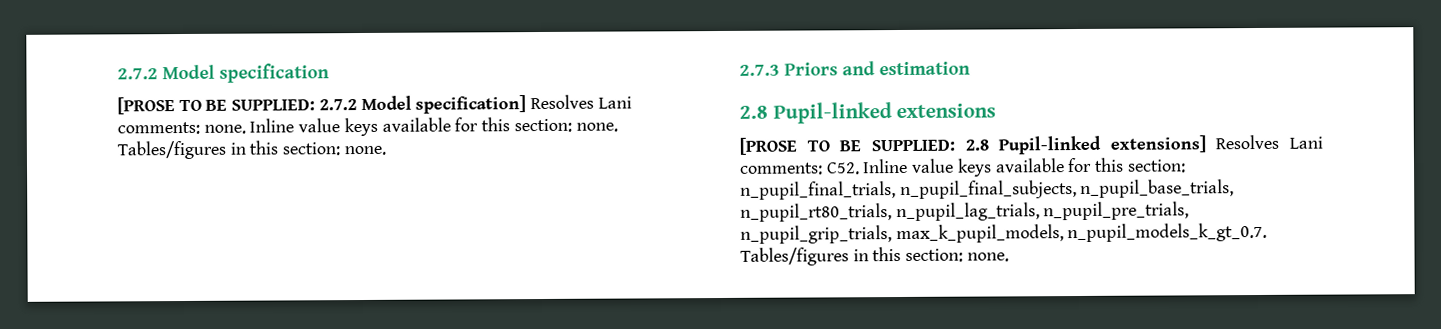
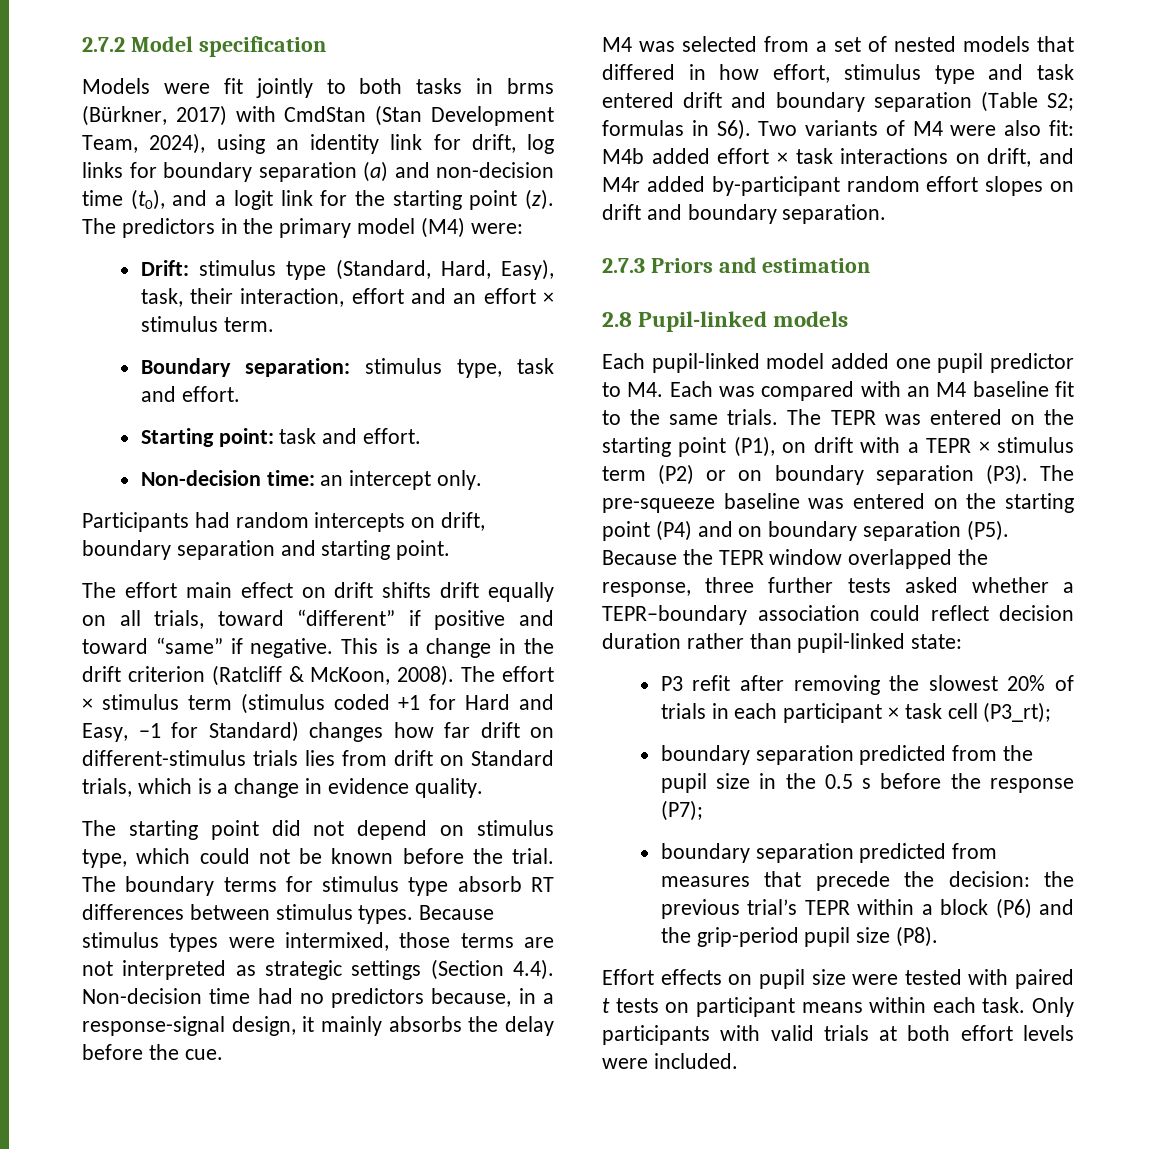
- [PROSE TO BE SUPPLIED: 2.7.2 Model specification] Resolves Lani comments: none. Inline value keys available for this section: none. Tables/figures in this section: none.
+ Models were fit jointly to both tasks in brms (Bürkner, 2017) with CmdStan (Stan Development Team, 2024), using an identity link for drift, log links for boundary separation (a) and non-decision time (t0), and a logit link for the starting point (z). The predictors in the primary model (M4) were:
+ Drift: stimulus type (Standard, Hard, Easy), task, their interaction, effort and an effort × stimulus term.
+ Boundary separation: stimulus type, task and effort.
+ Starting point: task and effort.
+ Non-decision time: an intercept only.
+ Participants had random intercepts on drift, boundary separation and starting point.
+ The effort main effect on drift shifts drift equally on all trials, toward “different” if positive and toward “same” if negative. This is a change in the drift criterion (Ratcliff & McKoon, 2008). The effort × stimulus term (stimulus coded +1 for Hard and Easy, −1 for Standard) changes how far drift on different-stimulus trials lies from drift on Standard trials, which is a change in evidence quality.
+ The starting point did not depend on stimulus type, which could not be known before the trial. The boundary terms for stimulus type absorb RT differences between stimulus types. Because stimulus types were intermixed, those terms are not interpreted as strategic settings (Section 4.4). Non-decision time had no predictors because, in a response-signal design, it mainly absorbs the delay before the cue.
+ M4 was selected from a set of nested models that differed in how effort, stimulus type and task entered drift and boundary separation (Table S2; formulas in S6). Two variants of M4 were also fit: M4b added effort × task interactions on drift, and M4r added by-participant random effort slopes on drift and boundary separation.
- 2.8 Pupil-linked extensions
- [PROSE TO BE SUPPLIED: 2.8 Pupil-linked extensions] Resolves Lani comments: C52. Inline value keys available for this section: n_pupil_final_trials, n_pupil_final_subjects, n_pupil_base_trials, n_pupil_rt80_trials, n_pupil_lag_trials, n_pupil_pre_trials, n_pupil_grip_trials, max_k_pupil_models, n_pupil_models_k_gt_0.7. Tables/figures in this section: none.
+ 2.8 Pupil-linked models
+ Each pupil-linked model added one pupil predictor to M4. Each was compared with an M4 baseline fit to the same trials. The TEPR was entered on the starting point (P1), on drift with a TEPR × stimulus term (P2) or on boundary separation (P3). The pre-squeeze baseline was entered on the starting point (P4) and on boundary separation (P5). Because the TEPR window overlapped the response, three further tests asked whether a TEPR–boundary association could reflect decision duration rather than pupil-linked state:
+ P3 refit after removing the slowest 20% of trials in each participant × task cell (P3_rt);
+ boundary separation predicted from the pupil size in the 0.5 s before the response (P7);
+ boundary separation predicted from measures that precede the decision: the previous trial’s TEPR within a block (P6) and the grip-period pupil size (P8).
+ Effort effects on pupil size were tested with paired t tests on participant means within each task. Only participants with valid trials at both effort levels were included.

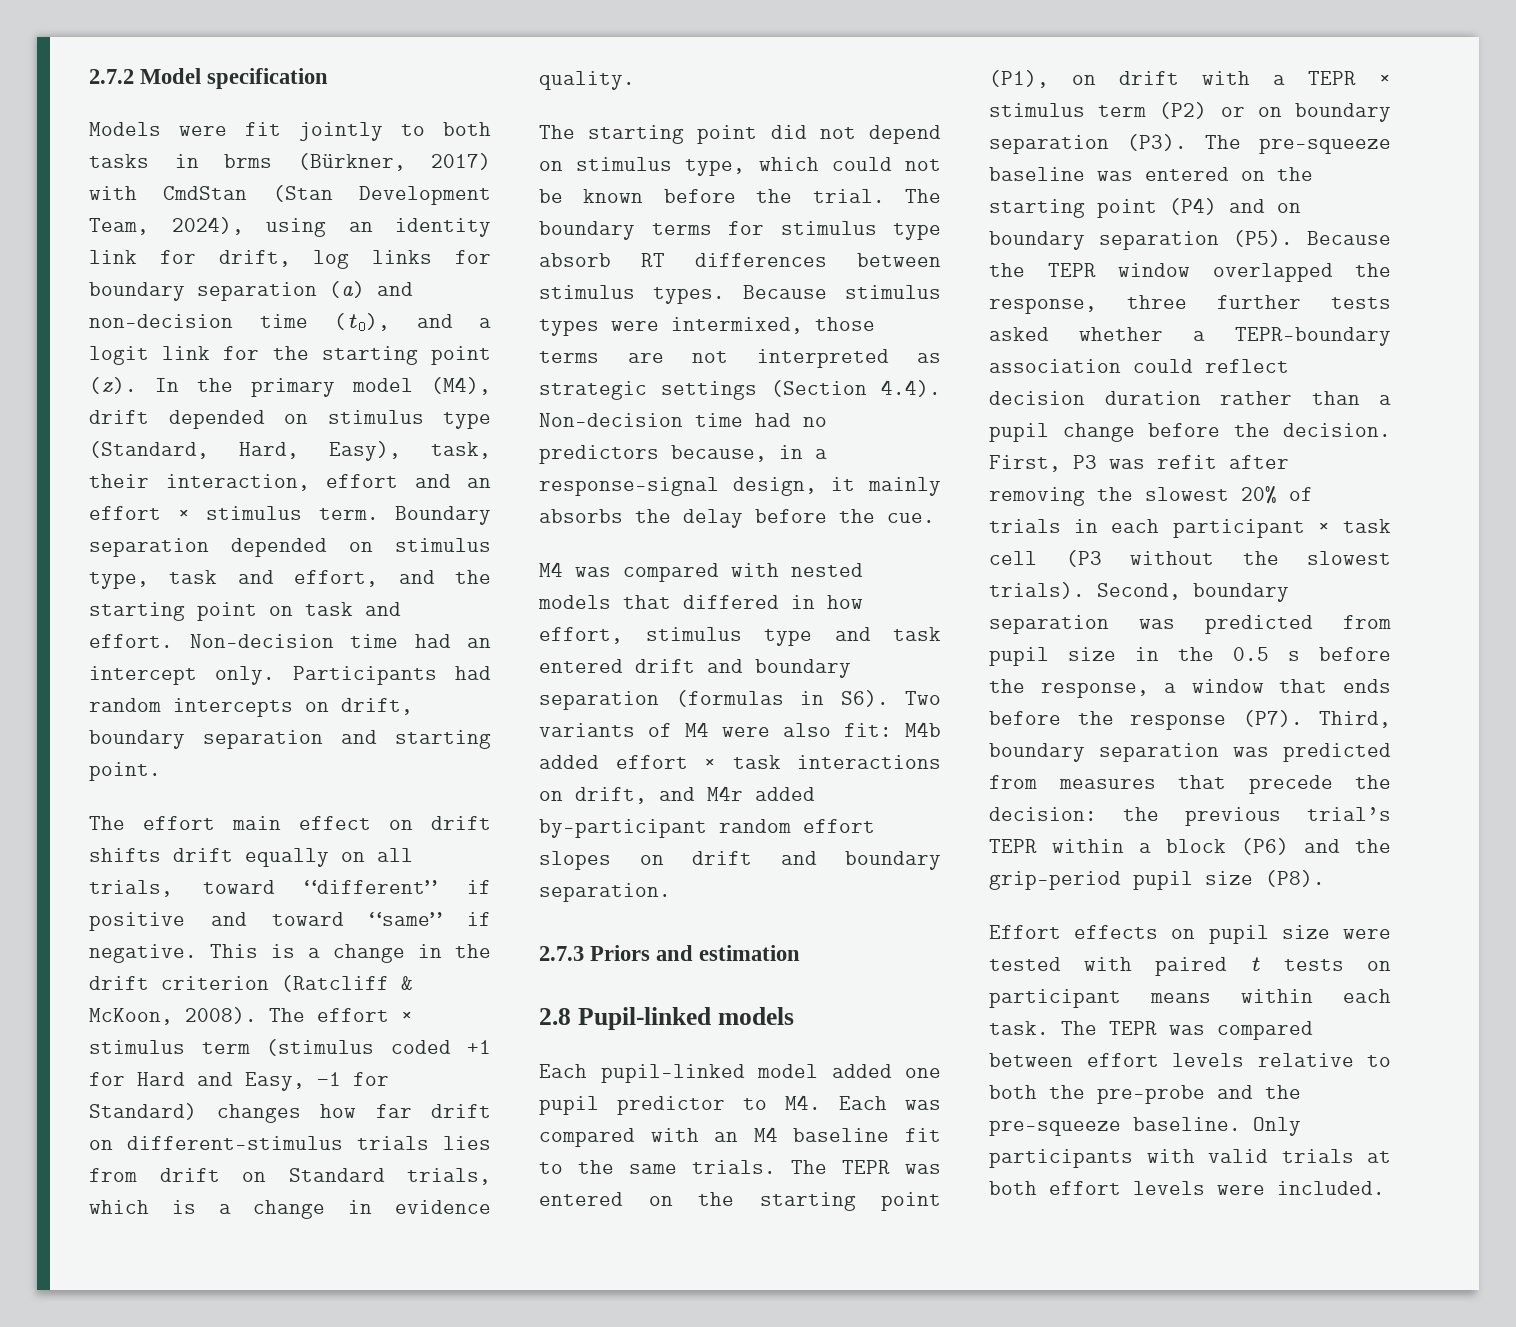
- The predictors in the primary model (M4) were:
- Drift: stimulus type (Standard, Hard, Easy), task, their interaction, effort and an effort × stimulus term.
- Boundary separation: stimulus type, task and effort.
- Starting point: task and effort.
- Non-decision time: an intercept only.
- Participants had random intercepts on drift, boundary separation and starting point.
+ In the primary model (M4), drift depended on stimulus type (Standard, Hard, Easy), task, their interaction, effort and an effort × stimulus term. Boundary separation depended on stimulus type, task and effort, and the starting point on task and effort. Non-decision time had an intercept only. Participants had random intercepts on drift, boundary separation and starting point.
- M4 was selected from a set of nested models that differed in how effort, stimulus type and task entered drift and boundary separation (Table S2; formulas in S6). Two variants of M4 were also fit: M4b added effort × task interactions on drift, and M4r added by-participant random effort slopes on drift and boundary separation.
+ M4 was compared with nested models that differed in how effort, stimulus type and task entered drift and boundary separation (formulas in S6). Two variants of M4 were also fit: M4b added effort × task interactions on drift, and M4r added by-participant random effort slopes on drift and boundary separation.
- The TEPR was entered on the starting point (P1), on drift with a TEPR × stimulus term (P2) or on boundary separation (P3). The pre-squeeze baseline was entered on the starting point (P4) and on boundary separation (P5). Because the TEPR window overlapped the response, three further tests asked whether a TEPR–boundary association could reflect decision duration rather than pupil-linked state:
- P3 refit after removing the slowest 20% of trials in each participant × task cell (P3_rt);
- boundary separation predicted from the pupil size in the 0.5 s before the response (P7);
- boundary separation predicted from measures that precede the decision:
+ The TEPR was entered on the starting point (P1), on drift with a TEPR × stimulus term (P2) or on boundary separation (P3). The pre-squeeze baseline was entered on the starting point (P4) and on boundary separation (P5). Because the TEPR window overlapped the response, three further tests asked whether a TEPR–boundary association could reflect decision duration rather than a pupil change before the decision. First, P3 was refit after removing the slowest 20% of trials in each participant × task cell (P3 without the slowest trials). Second, boundary separation was predicted from pupil size in the 0.5 s before the response, a window that ends before the response (P7). Third, boundary separation was predicted from measures that precede the decision:
+ The TEPR was compared between effort levels relative to both the pre-probe and the pre-squeeze baseline.

